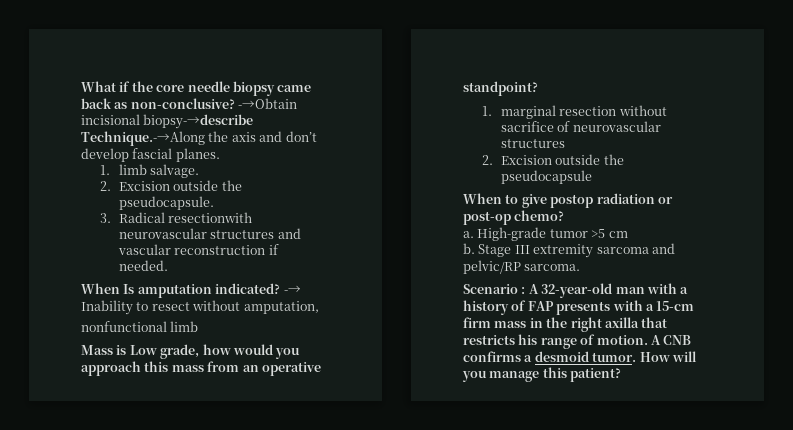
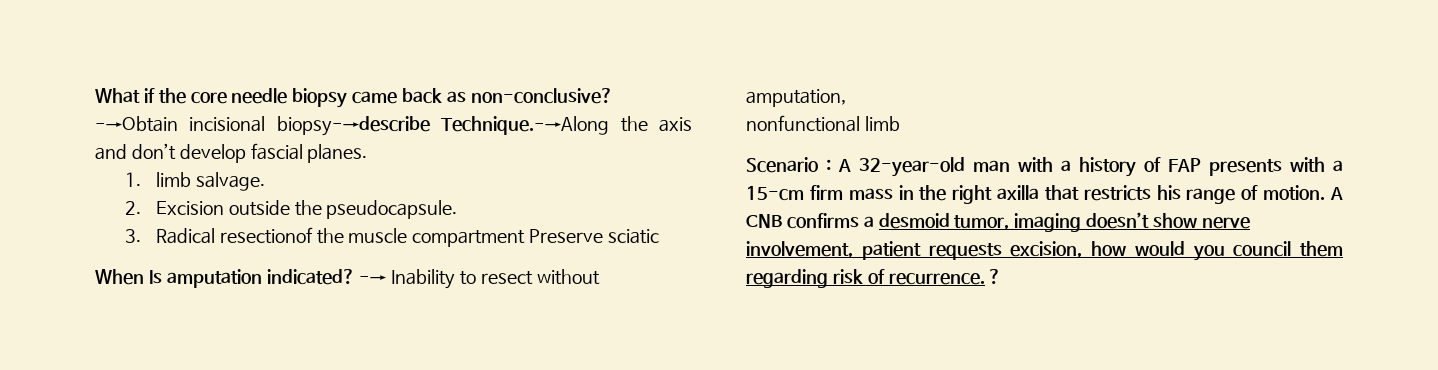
- 3. Radical resectionwith neurovascular structures and vascular reconstruction if needed.
+ 3. Radical resectionof the muscle compartment Preserve sciatic
- Mass is Low grade, how would you approach this mass from an operative standpoint?
- 1. marginal resection without sacrifice of neurovascular structures
- 2. Excision outside the pseudocapsule
- When to give postop radiation or post-op chemo?
- a. High-grade tumor >5 cm
- b. Stage III extremity sarcoma and pelvic/RP sarcoma.
- A CNB confirms a desmoid tumor. How will you manage this patient?
+ A CNB confirms a desmoid tumor, imaging doesn’t show nerve involvement, patient requests excision, how would you council them regarding risk of recurrence. ?

